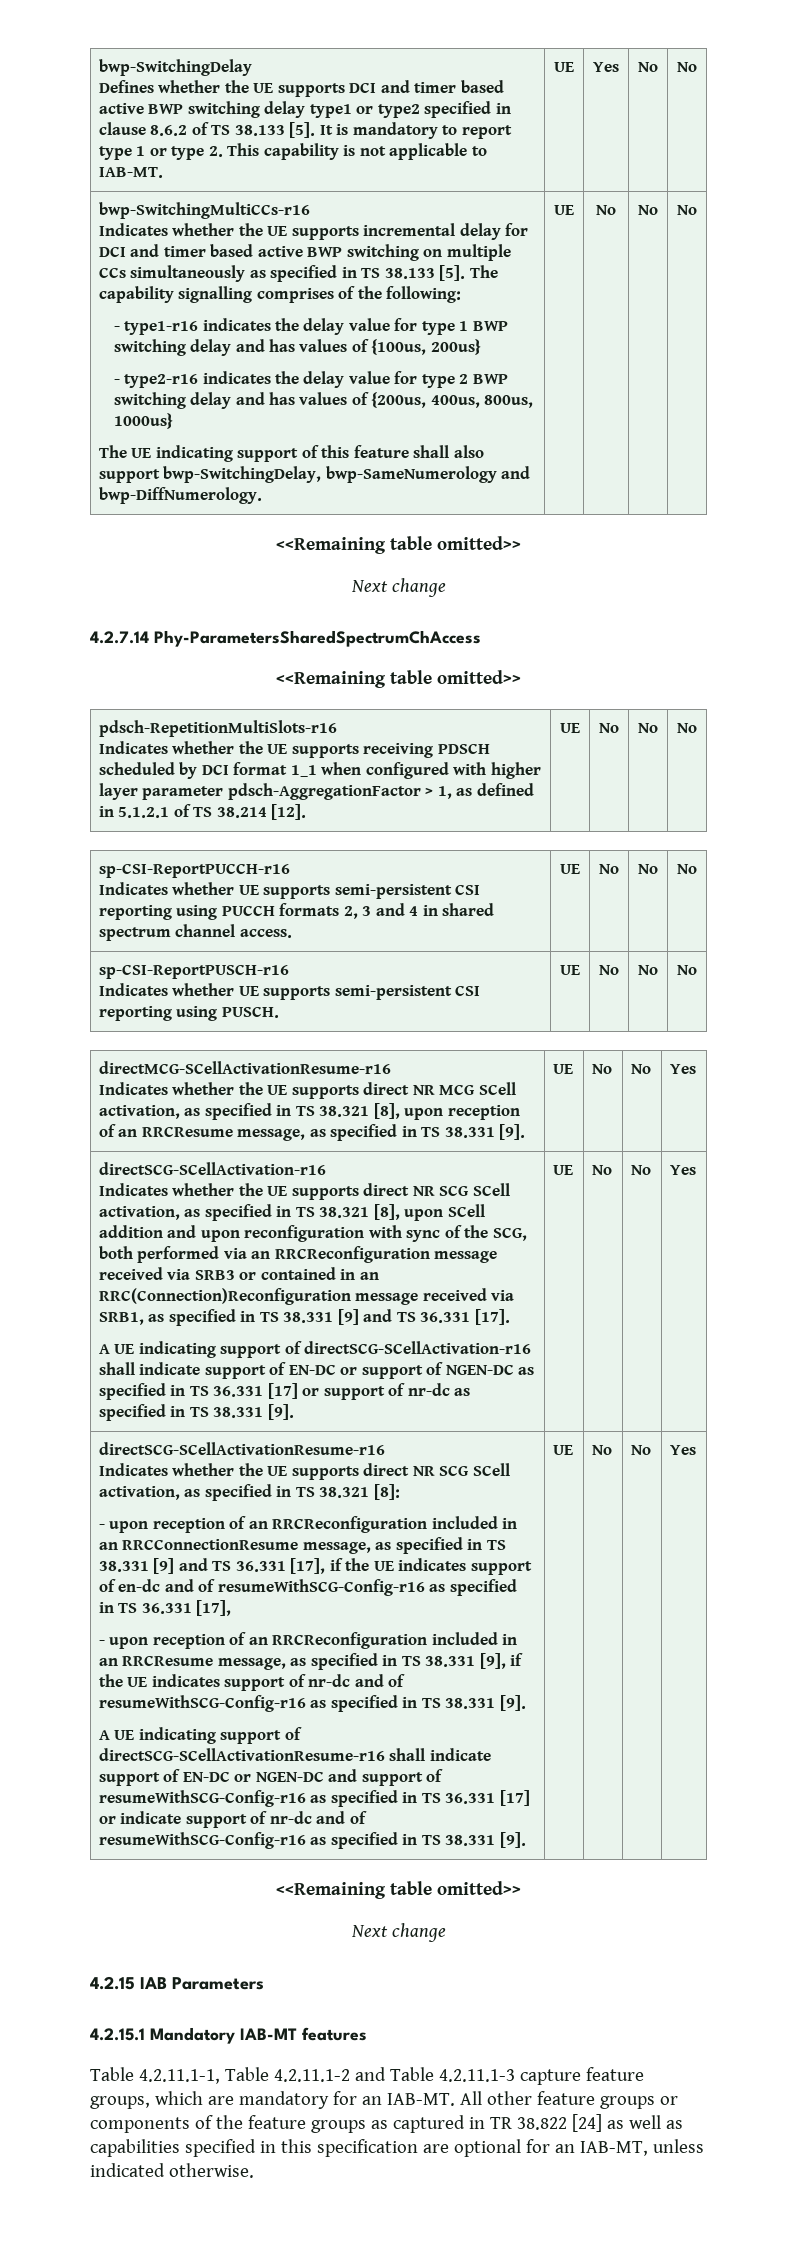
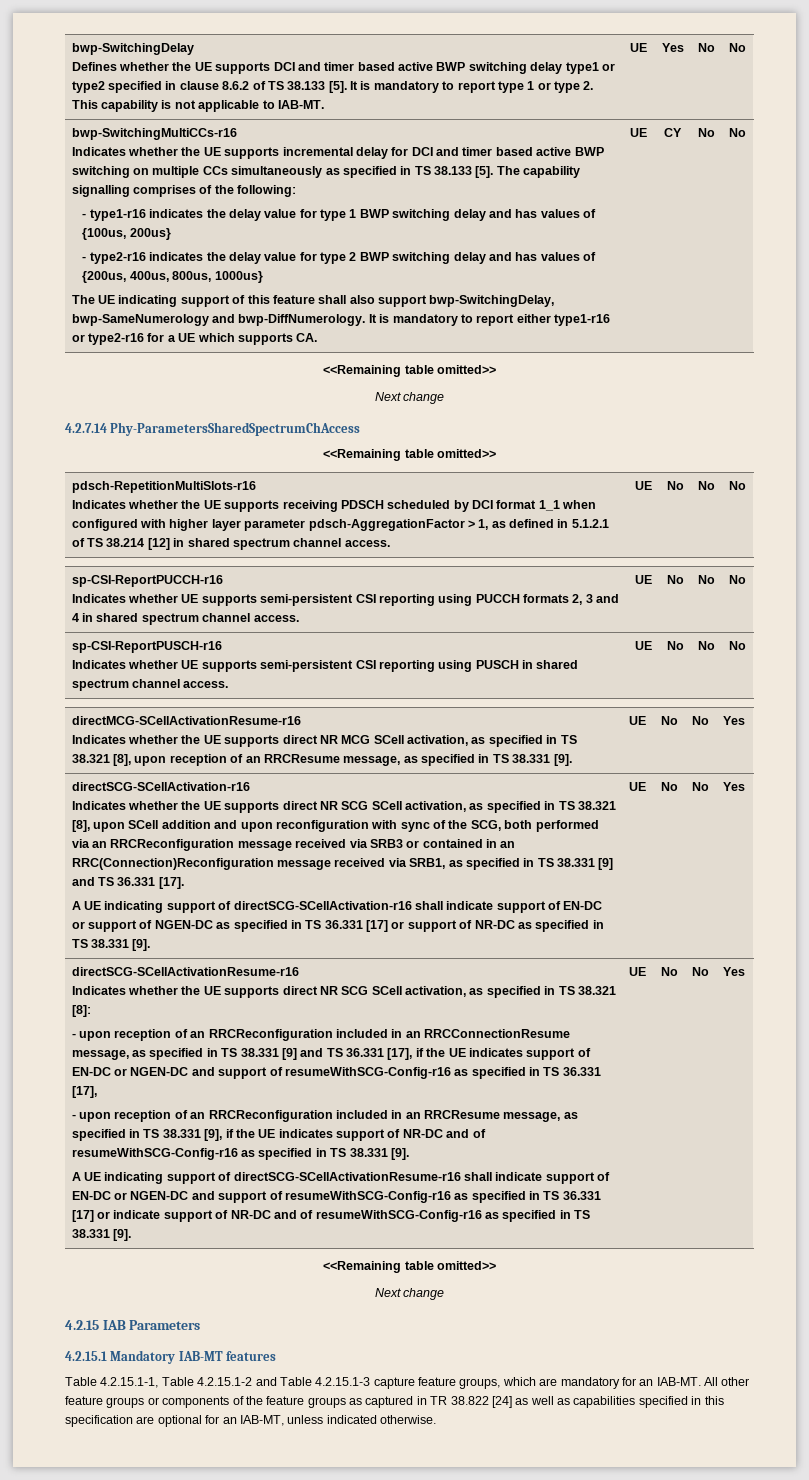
- The UE indicating support of this feature shall also support bwp-SwitchingDelay, bwp-SameNumerology and bwp-DiffNumerology. | UE | No
+ The UE indicating support of this feature shall also support bwp-SwitchingDelay, bwp-SameNumerology and bwp-DiffNumerology. It is mandatory to report either type1-r16 or type2-r16 for a UE which supports CA. | UE | CY
  pdsch-RepetitionMultiSlots-r16
- Indicates whether the UE supports receiving PDSCH scheduled by DCI format 1_1 when configured with higher layer parameter pdsch-AggregationFactor > 1, as defined in 5.1.2.1 of TS 38.214 [12]. | UE | No | No | No
+ Indicates whether the UE supports receiving PDSCH scheduled by DCI format 1_1 when configured with higher layer parameter pdsch-AggregationFactor > 1, as defined in 5.1.2.1 of TS 38.214 [12] in shared spectrum channel access. | UE | No | No | No
  sp-CSI-ReportPUSCH-r16
- Indicates whether UE supports semi-persistent CSI reporting using PUSCH. | UE | No | No | No
+ Indicates whether UE supports semi-persistent CSI reporting using PUSCH in shared spectrum channel access. | UE | No | No | No
- A UE indicating support of directSCG-SCellActivation-r16 shall indicate support of EN-DC or support of NGEN-DC as specified in TS 36.331 [17] or support of nr-dc as specified in TS 38.331 [9].
+ A UE indicating support of directSCG-SCellActivation-r16 shall indicate support of EN-DC or support of NGEN-DC as specified in TS 36.331 [17] or support of NR-DC as specified in TS 38.331 [9].
- - upon reception of an RRCReconfiguration included in an RRCConnectionResume message, as specified in TS 38.331 [9] and TS 36.331 [17], if the UE indicates support of en-dc and of resumeWithSCG-Config-r16 as specified in TS 36.331 [17],
+ - upon reception of an RRCReconfiguration included in an RRCConnectionResume message, as specified in TS 38.331 [9] and TS 36.331 [17], if the UE indicates support of EN-DC or NGEN-DC and support of resumeWithSCG-Config-r16 as specified in TS 36.331 [17],
- - upon reception of an RRCReconfiguration included in an RRCResume message, as specified in TS 38.331 [9], if the UE indicates support of nr-dc and of resumeWithSCG-Config-r16 as specified in TS 38.331 [9].
+ - upon reception of an RRCReconfiguration included in an RRCResume message, as specified in TS 38.331 [9], if the UE indicates support of NR-DC and of resumeWithSCG-Config-r16 as specified in TS 38.331 [9].
- A UE indicating support of directSCG-SCellActivationResume-r16 shall indicate support of EN-DC or NGEN-DC and support of resumeWithSCG-Config-r16 as specified in TS 36.331 [17] or indicate support of nr-dc and of resumeWithSCG-Config-r16 as specified in TS 38.331 [9].
+ A UE indicating support of directSCG-SCellActivationResume-r16 shall indicate support of EN-DC or NGEN-DC and support of resumeWithSCG-Config-r16 as specified in TS 36.331 [17] or indicate support of NR-DC and of resumeWithSCG-Config-r16 as specified in TS 38.331 [9].
- Table 4.2.11.1-1, Table 4.2.11.1-2 and Table 4.2.11.1-3 capture feature groups, which are mandatory for an IAB-MT.
+ Table 4.2.15.1-1, Table 4.2.15.1-2 and Table 4.2.15.1-3 capture feature groups, which are mandatory for an IAB-MT.

